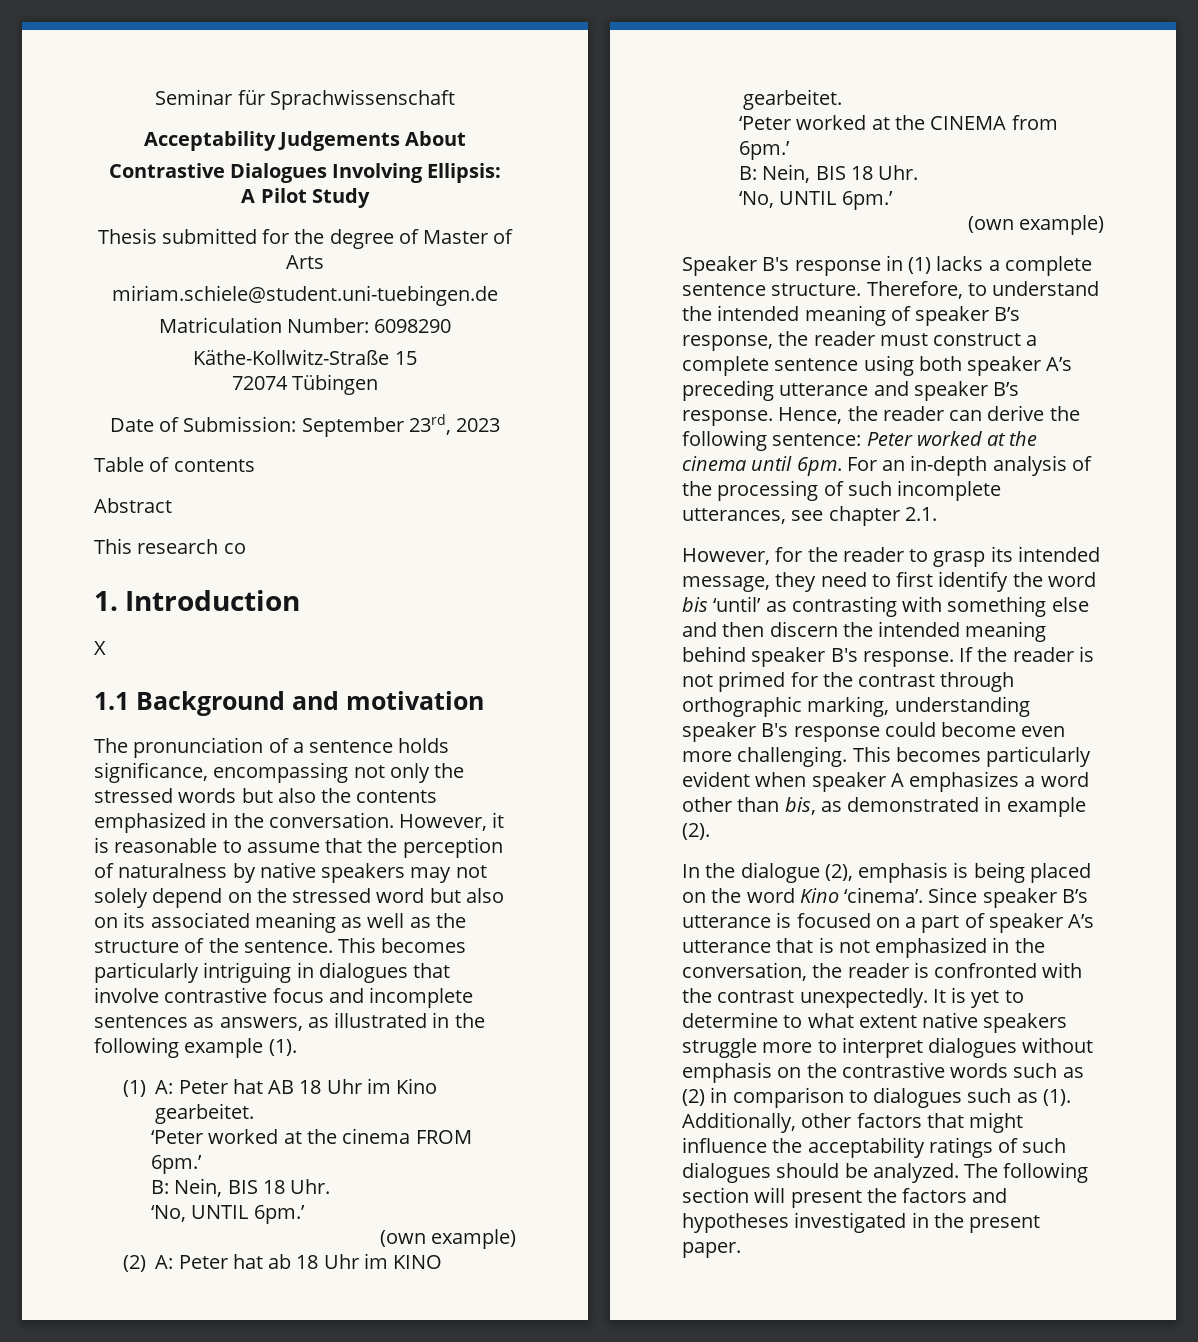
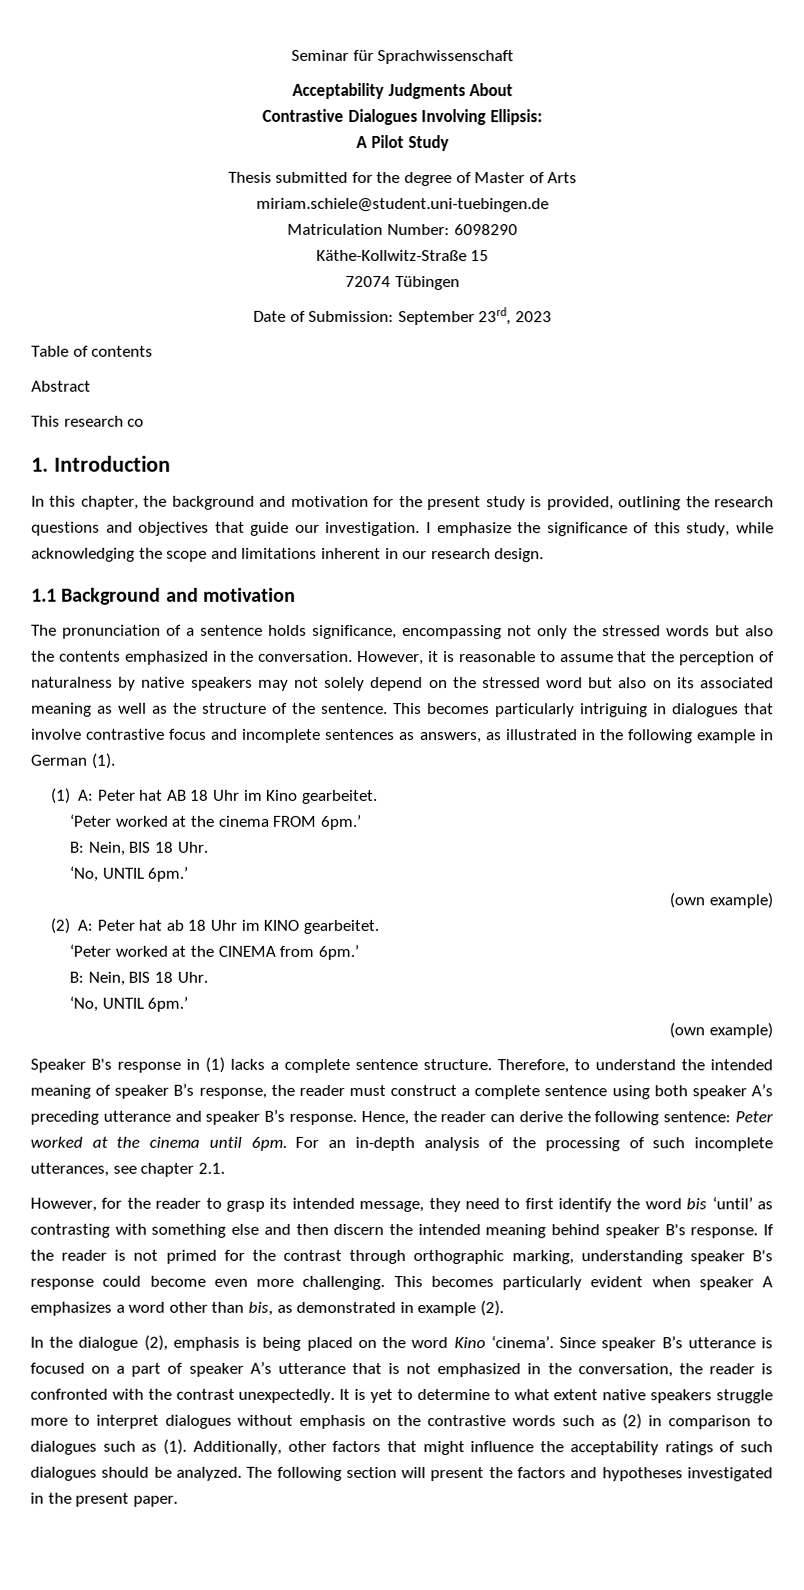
- Acceptability Judgements About
+ Acceptability Judgments About
- X
+ In this chapter, the background and motivation for the present study is provided, outlining the research questions and objectives that guide our investigation. I emphasize the significance of this study, while acknowledging the scope and limitations inherent in our research design.
- This becomes particularly intriguing in dialogues that involve contrastive focus and incomplete sentences as answers, as illustrated in the following example (1).
+ This becomes particularly intriguing in dialogues that involve contrastive focus and incomplete sentences as answers, as illustrated in the following example in German (1).

